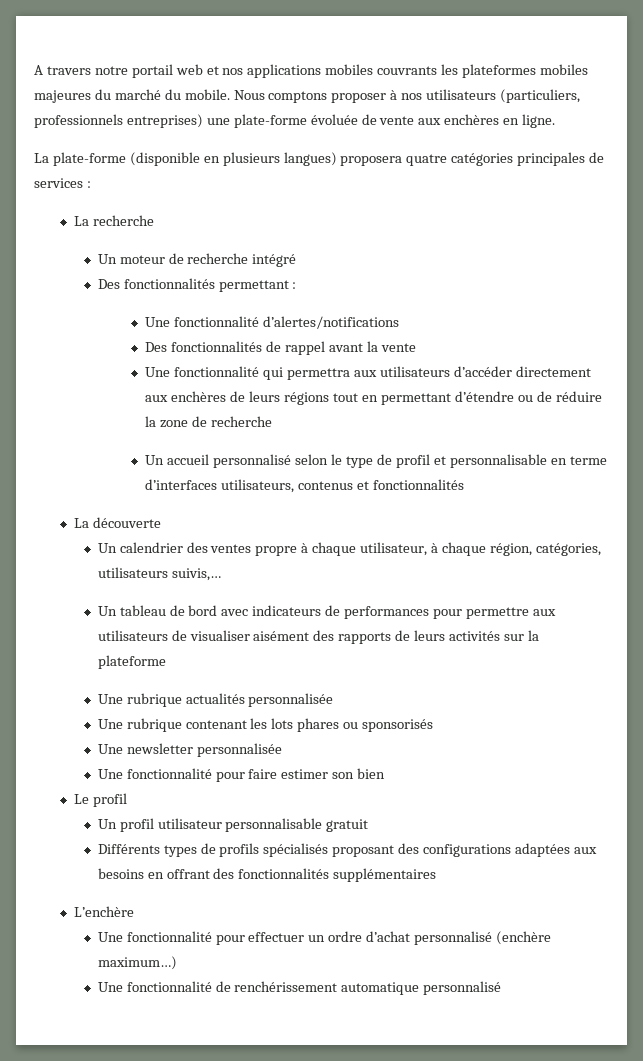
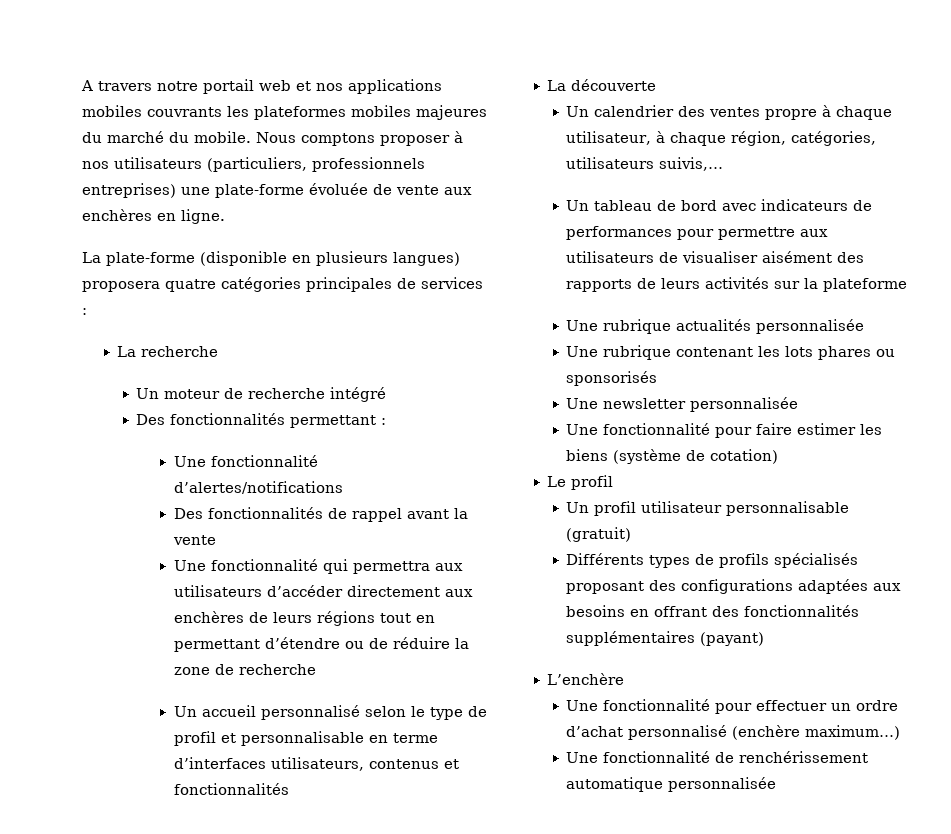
- Une fonctionnalité pour faire estimer son bien
+ Une fonctionnalité pour faire estimer les biens (système de cotation)
- Un profil utilisateur personnalisable gratuit
+ Un profil utilisateur personnalisable (gratuit)
- Différents types de profils spécialisés proposant des configurations adaptées aux besoins en offrant des fonctionnalités supplémentaires
+ Différents types de profils spécialisés proposant des configurations adaptées aux besoins en offrant des fonctionnalités supplémentaires (payant)
- Une fonctionnalité de renchérissement automatique personnalisé
+ Une fonctionnalité de renchérissement automatique personnalisée

